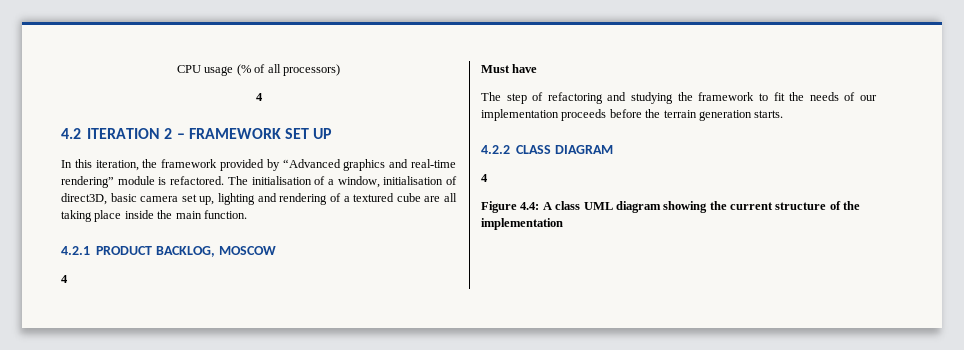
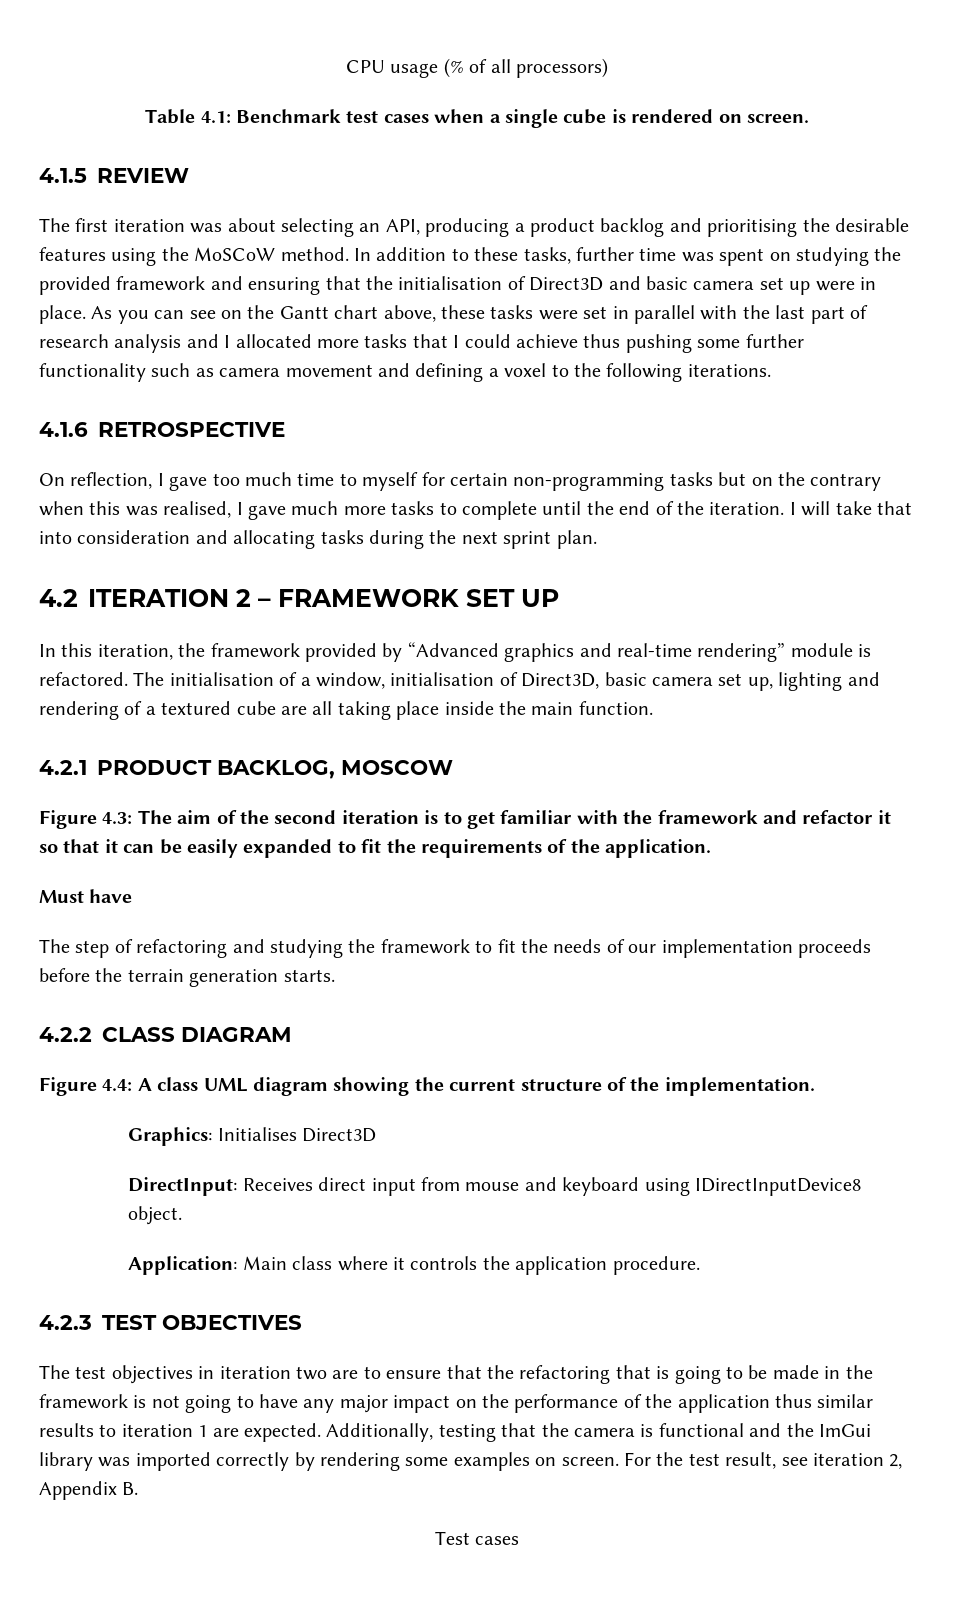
  CPU usage (% of all processors)
- 4
+ Table 4.1: Benchmark test cases when a single cube is rendered on screen.
+ 4.1.5 REVIEW
+ The first iteration was about selecting an API, producing a product backlog and prioritising the desirable features using the MoSCoW method. In addition to these tasks, further time was spent on studying the provided framework and ensuring that the initialisation of Direct3D and basic camera set up were in place. As you can see on the Gantt chart above, these tasks were set in parallel with the last part of research analysis and I allocated more tasks that I could achieve thus pushing some further functionality such as camera movement and defining a voxel to the following iterations.
+ 4.1.6 RETROSPECTIVE
+ On reflection, I gave too much time to myself for certain non-programming tasks but on the contrary when this was realised, I gave much more tasks to complete until the end of the iteration. I will take that into consideration and allocating tasks during the next sprint plan.
- The initialisation of a window, initialisation of direct3D, basic camera set up, lighting and rendering of a textured cube are all taking place inside the main function.
+ The initialisation of a window, initialisation of Direct3D, basic camera set up, lighting and rendering of a textured cube are all taking place inside the main function.
  4.2.1 PRODUCT BACKLOG, MOSCOW
- 4
+ Figure 4.3: The aim of the second iteration is to get familiar with the framework and refactor it so that it can be easily expanded to fit the requirements of the application.
  4.2.2 CLASS DIAGRAM
- 4
- Figure 4.4: A class UML diagram showing the current structure of the implementation
+ Figure 4.4: A class UML diagram showing the current structure of the implementation.
+ Graphics: Initialises Direct3D
+ DirectInput: Receives direct input from mouse and keyboard using IDirectInputDevice8 object.
+ Application: Main class where it controls the application procedure.
+ 4.2.3 TEST OBJECTIVES
+ The test objectives in iteration two are to ensure that the refactoring that is going to be made in the framework is not going to have any major impact on the performance of the application thus similar results to iteration 1 are expected. Additionally, testing that the camera is functional and the ImGui library was imported correctly by rendering some examples on screen. For the test result, see iteration 2, Appendix B.
+ Test cases

